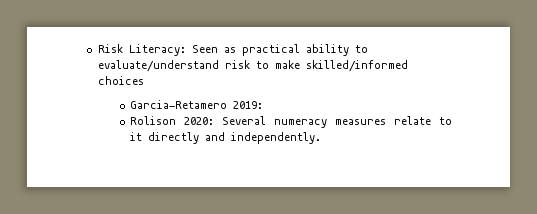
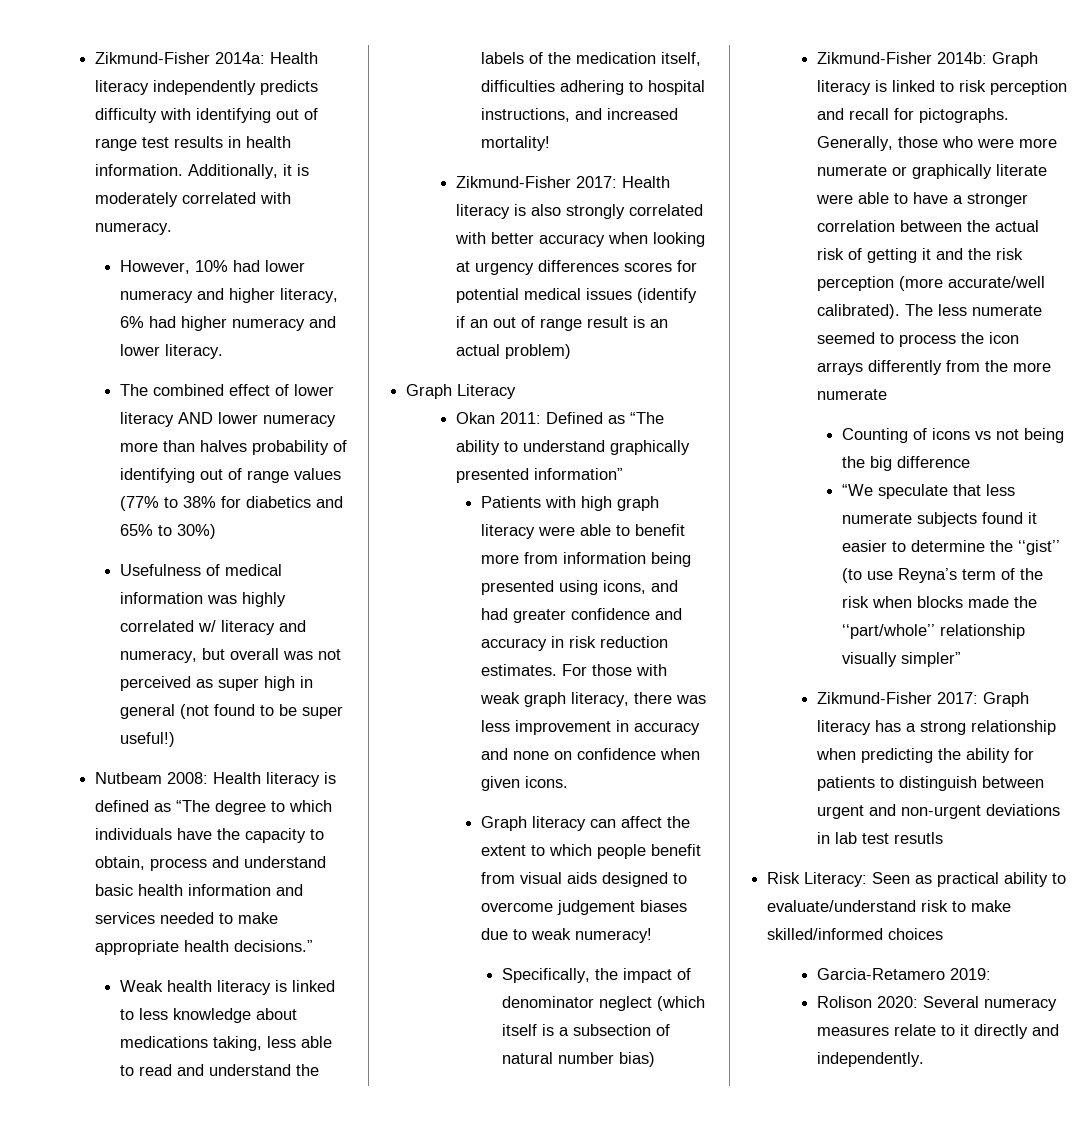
+ Zikmund-Fisher 2014a: Health literacy independently predicts difficulty with identifying out of range test results in health information. Additionally, it is moderately correlated with numeracy.
+ However, 10% had lower numeracy and higher literacy, 6% had higher numeracy and lower literacy.
+ The combined effect of lower literacy AND lower numeracy more than halves probability of identifying out of range values (77% to 38% for diabetics and 65% to 30%)
+ Usefulness of medical information was highly correlated w/ literacy and numeracy, but overall was not perceived as super high in general (not found to be super useful!)
+ Nutbeam 2008: Health literacy is defined as “The degree to which individuals have the capacity to obtain, process and understand basic health information and services needed to make appropriate health decisions.”
+ Weak health literacy is linked to less knowledge about medications taking, less able to read and understand the labels of the medication itself, difficulties adhering to hospital instructions, and increased mortality!
+ Zikmund-Fisher 2017: Health literacy is also strongly correlated with better accuracy when looking at urgency differences scores for potential medical issues (identify if an out of range result is an actual problem)
+ Graph Literacy
+ Okan 2011: Defined as “The ability to understand graphically presented information”
+ Patients with high graph literacy were able to benefit more from information being presented using icons, and had greater confidence and accuracy in risk reduction estimates. For those with weak graph literacy, there was less improvement in accuracy and none on confidence when given icons.
+ Graph literacy can affect the extent to which people benefit from visual aids designed to overcome judgement biases due to weak numeracy!
+ Specifically, the impact of denominator neglect (which itself is a subsection of natural number bias)
+ Zikmund-Fisher 2014b: Graph literacy is linked to risk perception and recall for pictographs. Generally, those who were more numerate or graphically literate were able to have a stronger correlation between the actual risk of getting it and the risk perception (more accurate/well calibrated). The less numerate seemed to process the icon arrays differently from the more numerate
+ Counting of icons vs not being the big difference
+ “We speculate that less numerate subjects found it easier to determine the ‘‘gist’’ (to use Reyna’s term of the risk when blocks made the ‘‘part/whole’’ relationship visually simpler”
+ Zikmund-Fisher 2017: Graph literacy has a strong relationship when predicting the ability for patients to distinguish between urgent and non-urgent deviations in lab test resutls

